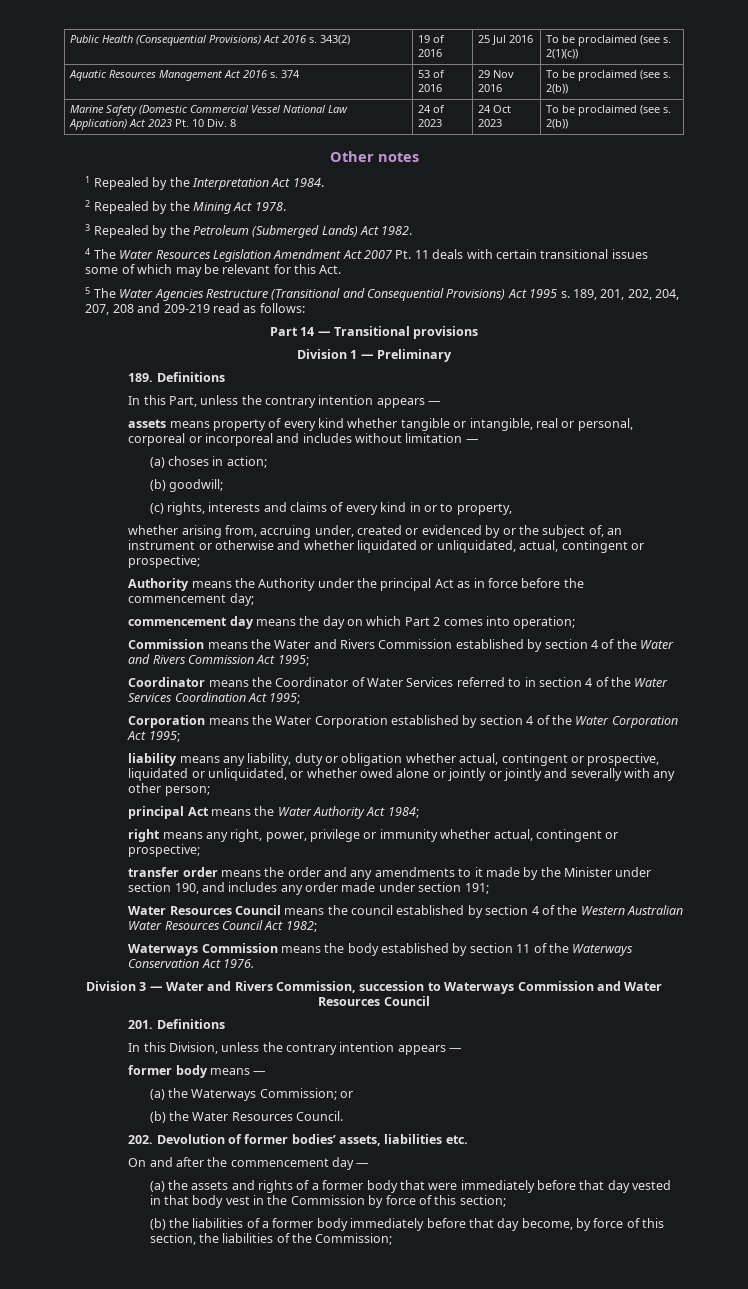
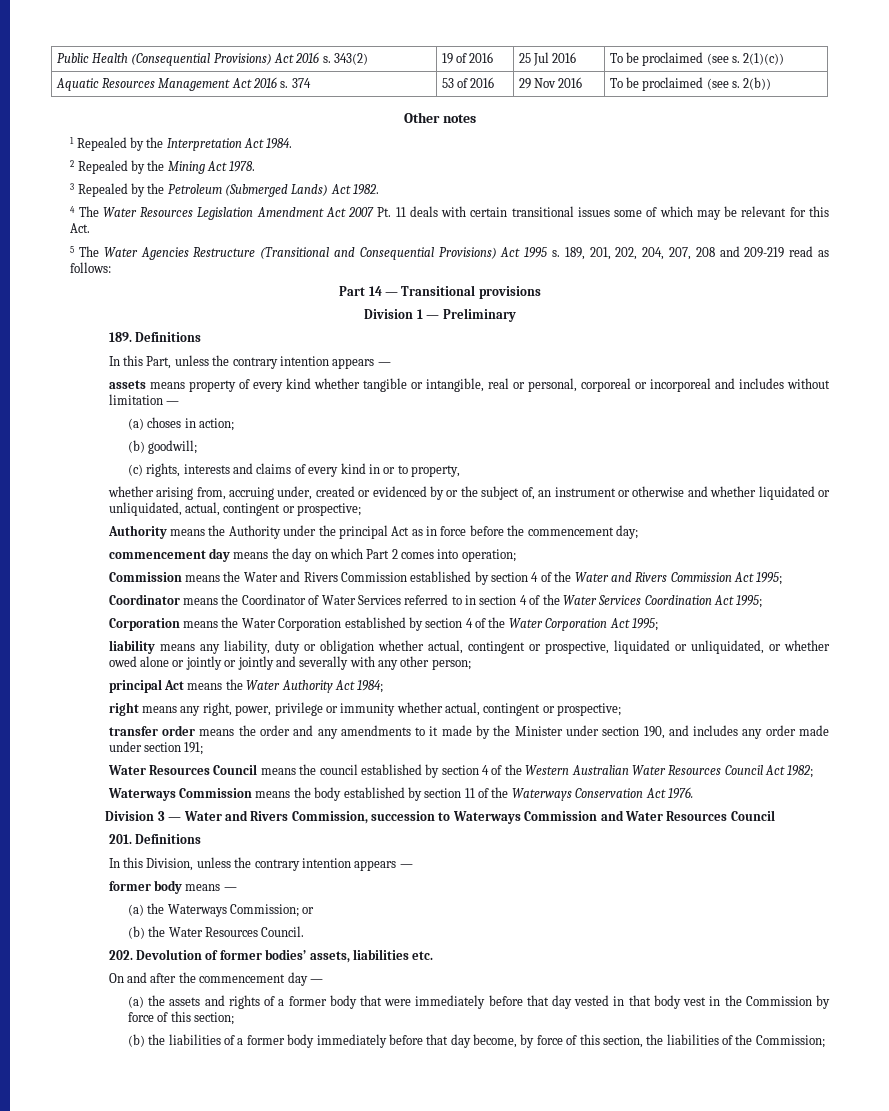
- Marine Safety (Domestic Commercial Vessel National Law Application) Act 2023 Pt. 10 Div. 8 | 24 of 2023 | 24 Oct 2023 | To be proclaimed (see s. 2(b))

